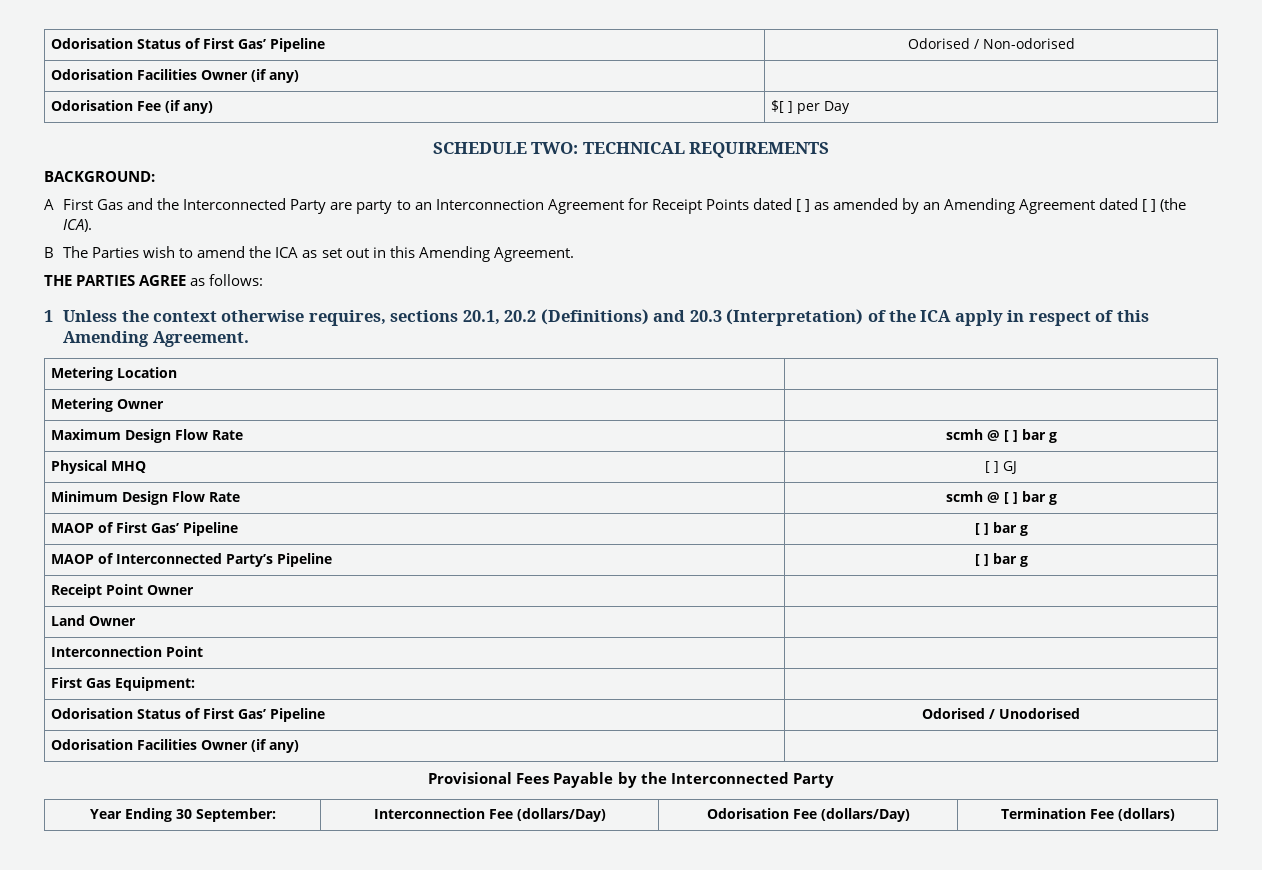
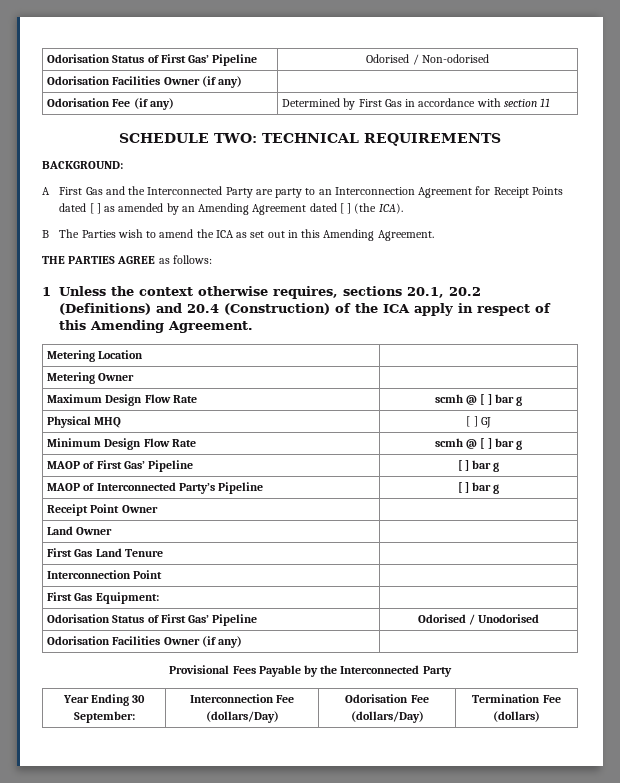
- Odorisation Fee (if any) | $[ ] per Day
+ Odorisation Fee (if any) | Determined by First Gas in accordance with section 11
- 1 Unless the context otherwise requires, sections 20.1, 20.2 (Definitions) and 20.3 (Interpretation) of the ICA apply in respect of this Amending Agreement.
+ 1 Unless the context otherwise requires, sections 20.1, 20.2 (Definitions) and 20.4 (Construction) of the ICA apply in respect of this Amending Agreement.
+ First Gas Land Tenure |

